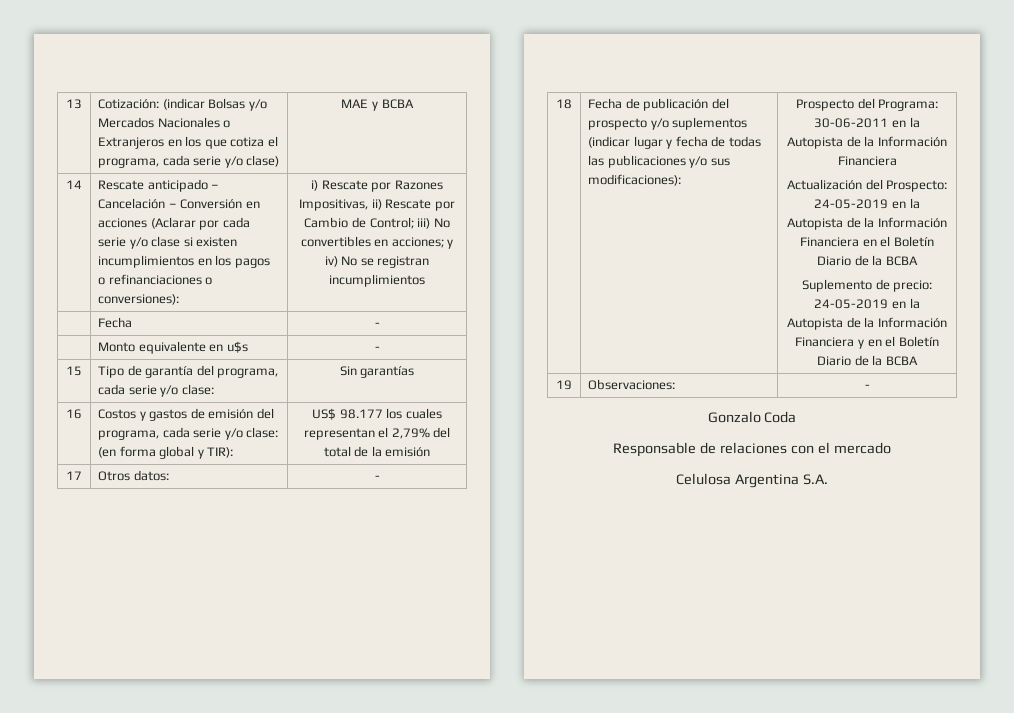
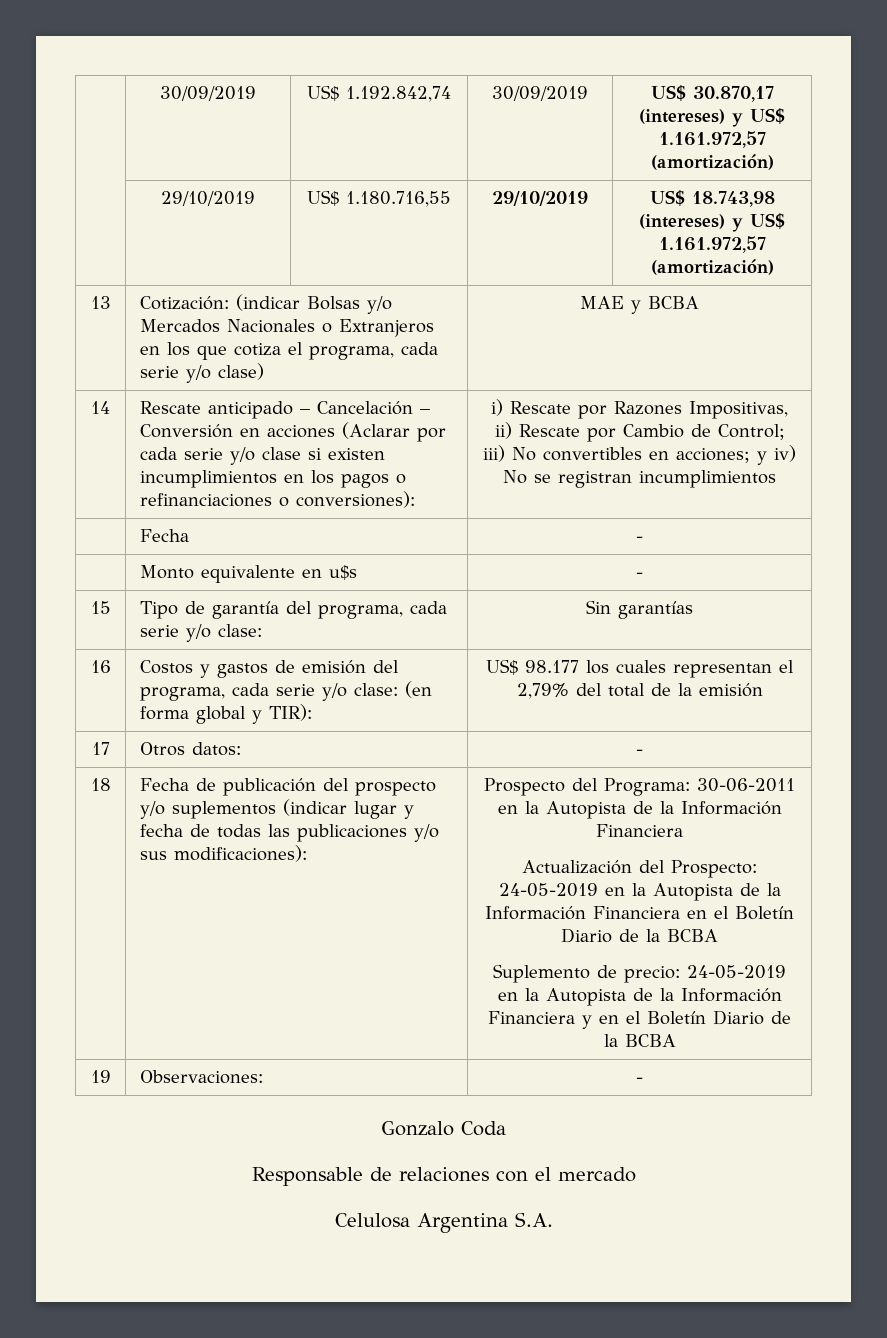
+ | 30/09/2019 | US$ 1.192.842,74 | 30/09/2019 | US$ 30.870,17 (intereses) y US$ 1.161.972,57 (amortización)
+ | 29/10/2019 | US$ 1.180.716,55 | 29/10/2019 | US$ 18.743,98 (intereses) y US$ 1.161.972,57 (amortización)

